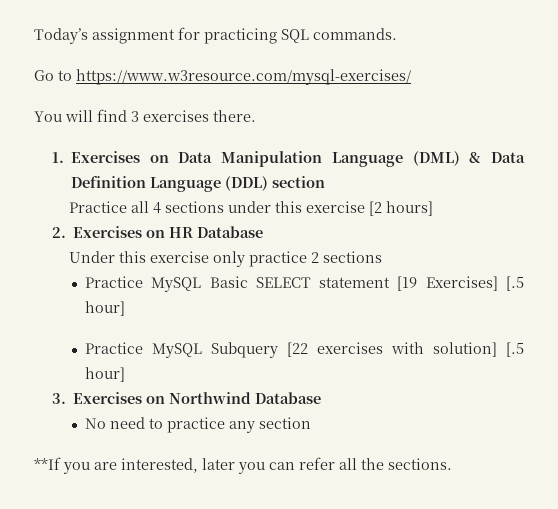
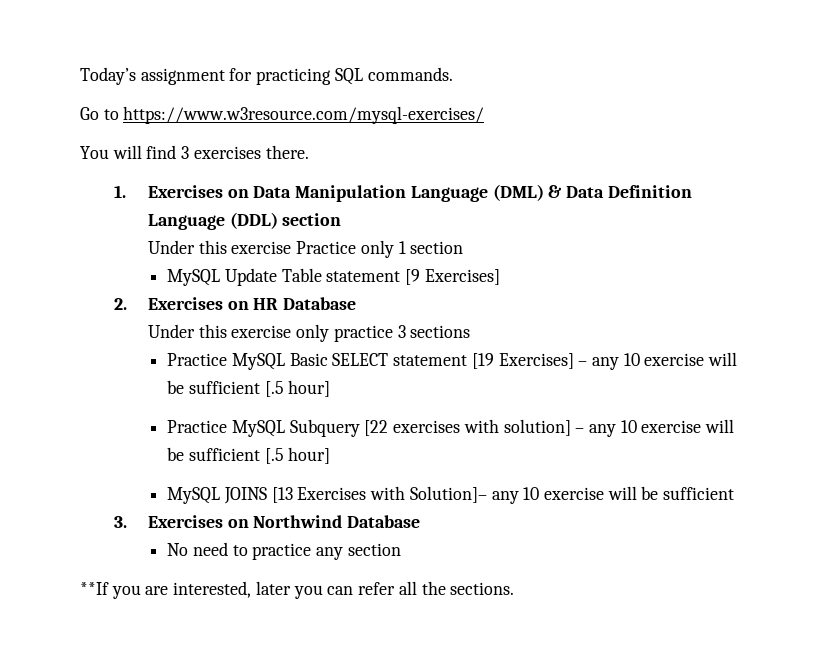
- Practice all 4 sections under this exercise [2 hours]
+ Under this exercise Practice only 1 section
+ MySQL Update Table statement [9 Exercises]
- Under this exercise only practice 2 sections
+ Under this exercise only practice 3 sections
- Practice MySQL Basic SELECT statement [19 Exercises] [.5 hour]
+ Practice MySQL Basic SELECT statement [19 Exercises] – any 10 exercise will be sufficient [.5 hour]
- Practice MySQL Subquery [22 exercises with solution] [.5 hour]
+ Practice MySQL Subquery [22 exercises with solution] – any 10 exercise will be sufficient [.5 hour]
+ MySQL JOINS [13 Exercises with Solution]– any 10 exercise will be sufficient

